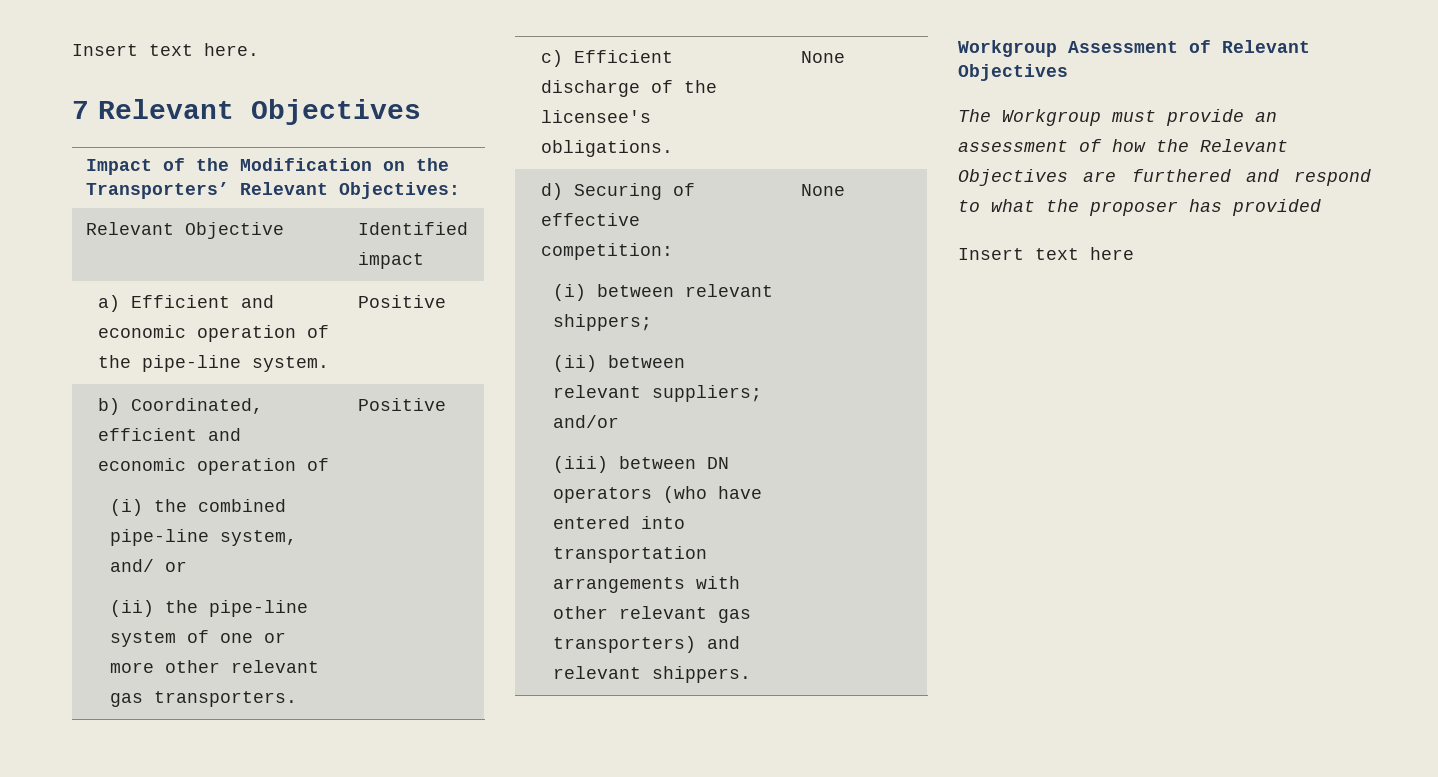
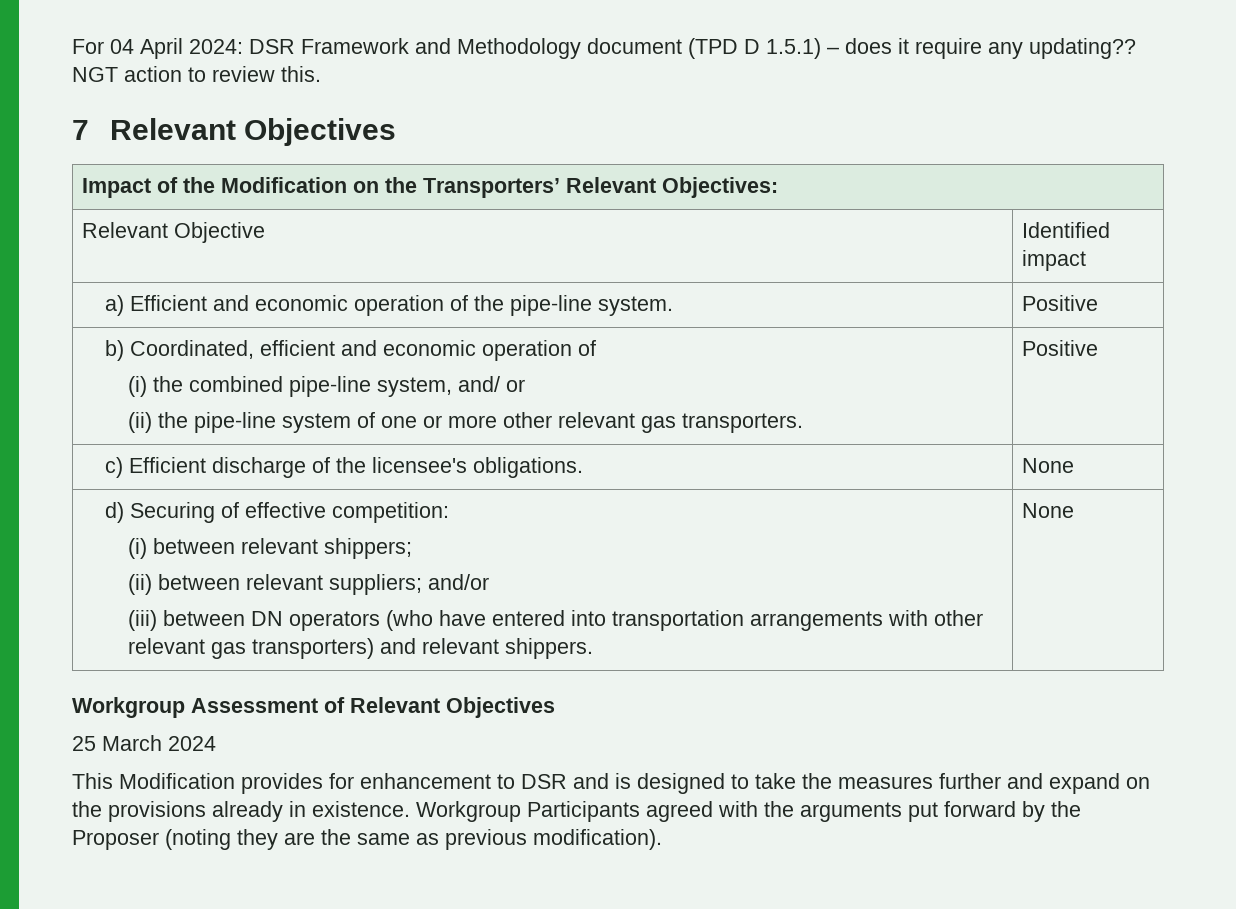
- Insert text here.
+ For 04 April 2024: DSR Framework and Methodology document (TPD D 1.5.1) – does it require any updating?? NGT action to review this.
- The Workgroup must provide an assessment of how the Relevant Objectives are furthered and respond to what the proposer has provided
- Insert text here
+ 25 March 2024
+ This Modification provides for enhancement to DSR and is designed to take the measures further and expand on the provisions already in existence. Workgroup Participants agreed with the arguments put forward by the Proposer (noting they are the same as previous modification).

